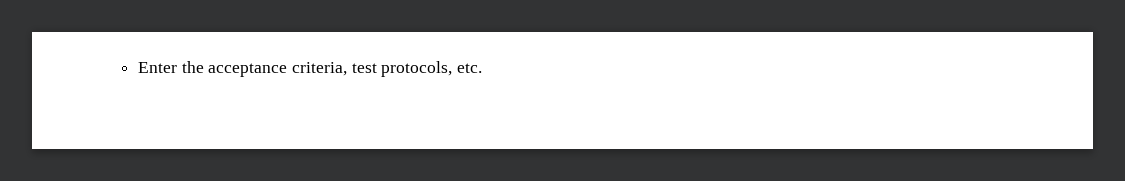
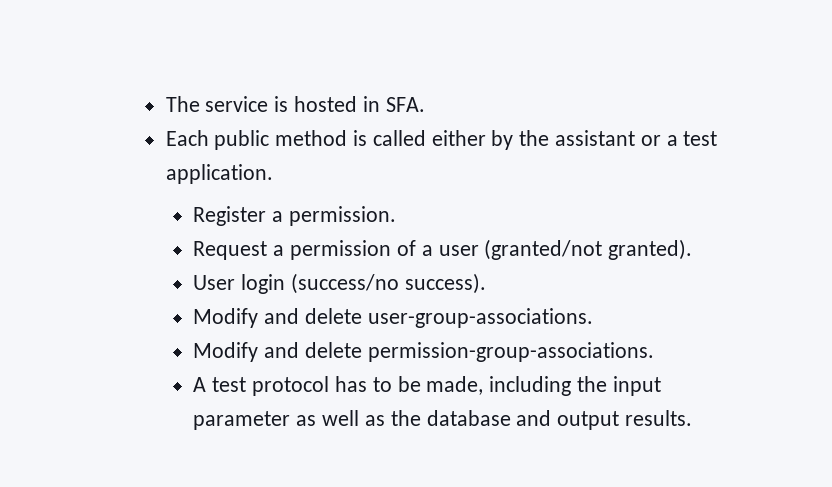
- Enter the acceptance criteria, test protocols, etc.
+ The service is hosted in SFA.
+ Each public method is called either by the assistant or a test application.
+ Register a permission.
+ Request a permission of a user (granted/not granted).
+ User login (success/no success).
+ Modify and delete user-group-associations.
+ Modify and delete permission-group-associations.
+ A test protocol has to be made, including the input parameter as well as the database and output results.

